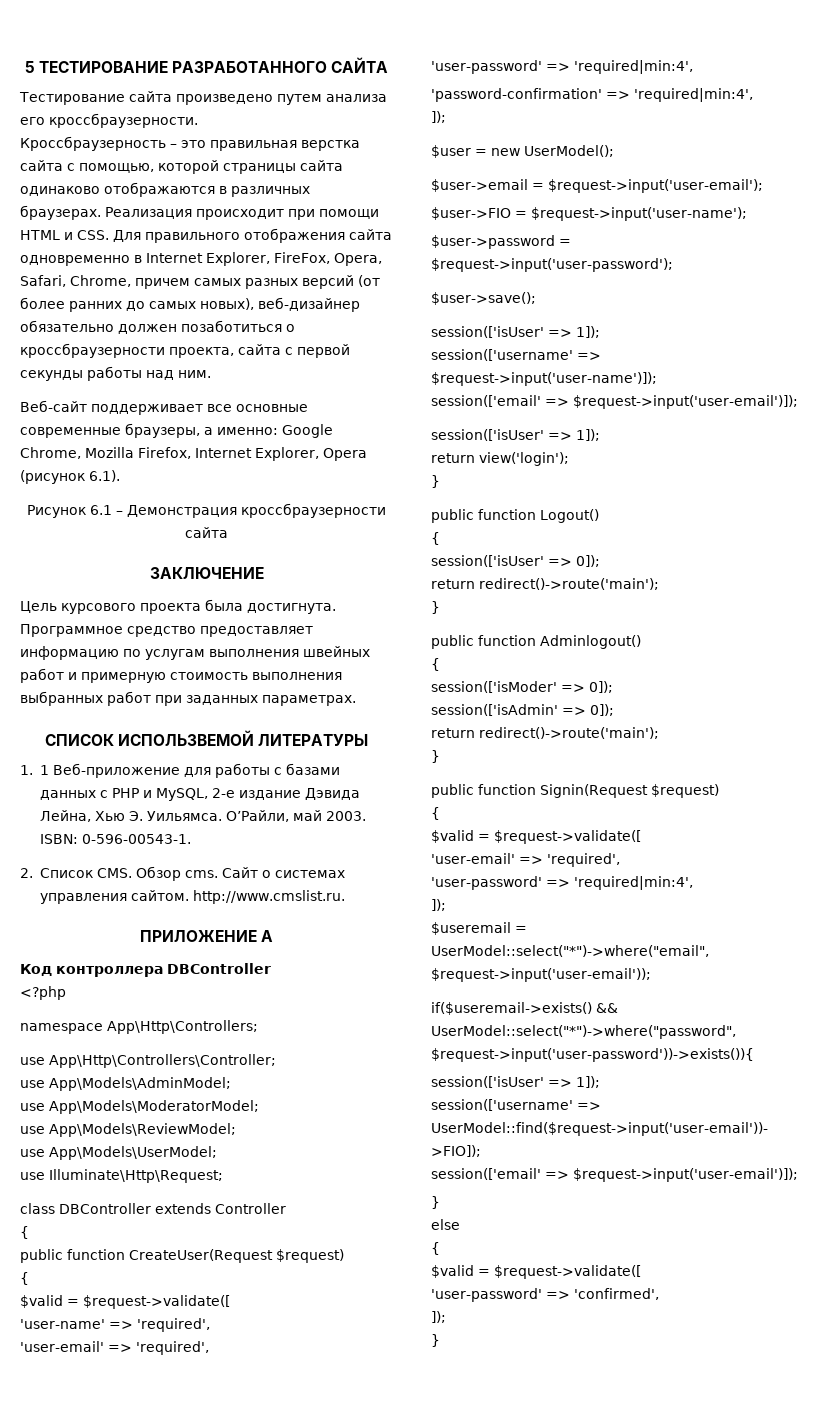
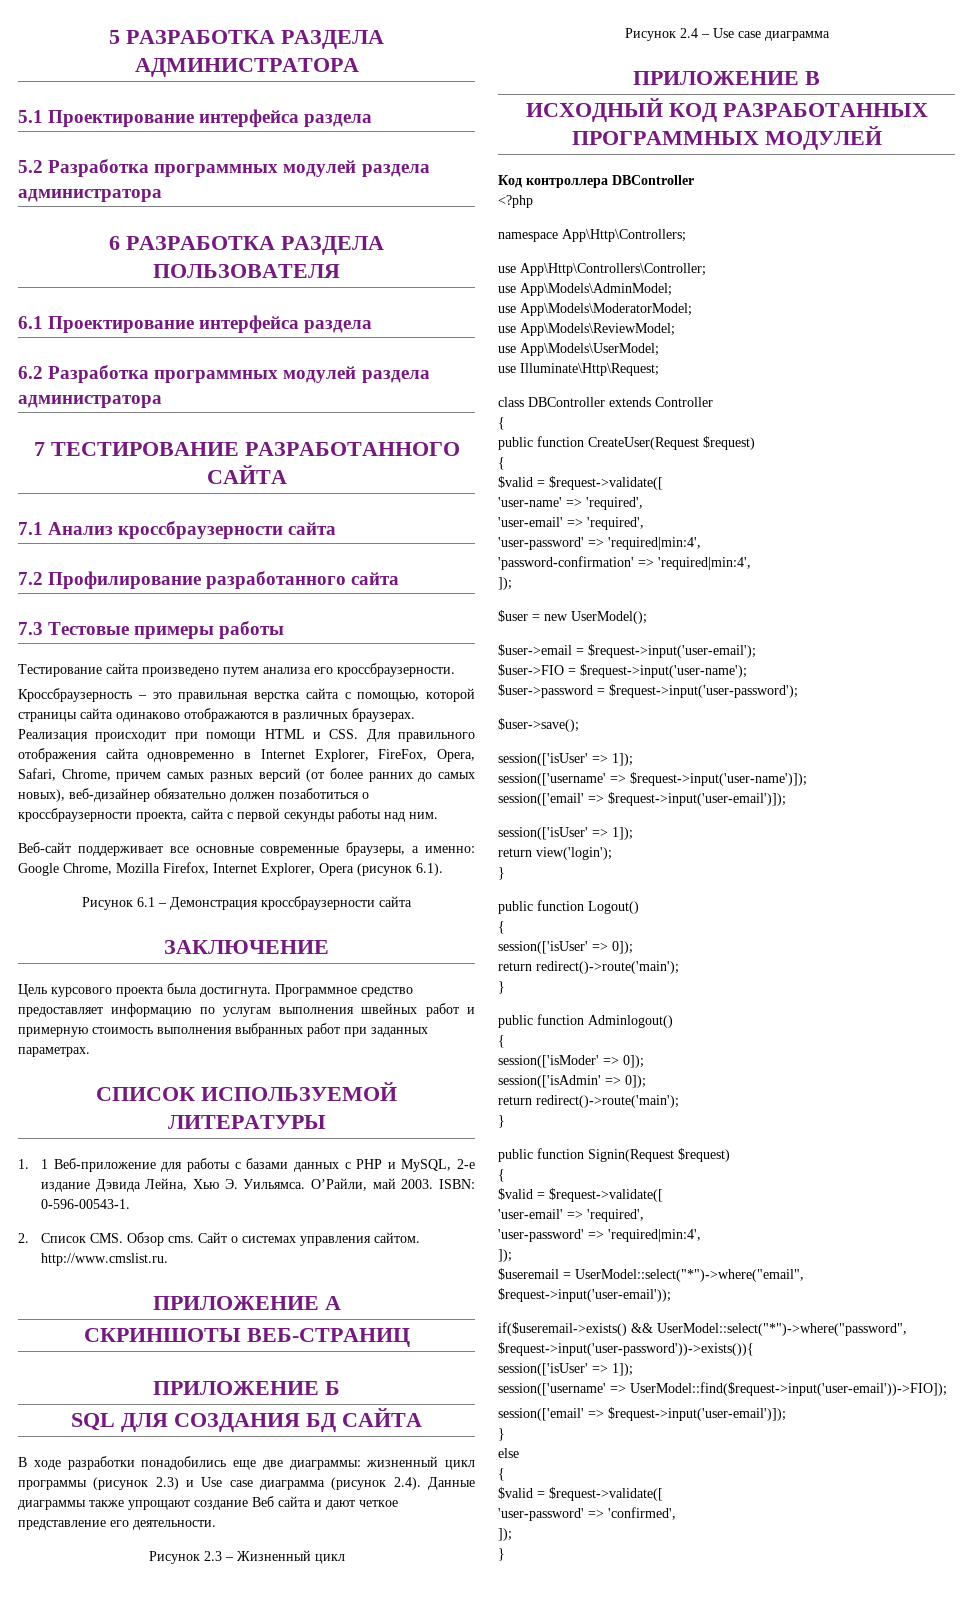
- 5 ТЕСТИРОВАНИЕ РАЗРАБОТАННОГО САЙТА
+ 5 РАЗРАБОТКА РАЗДЕЛА АДМИНИСТРАТОРА
+ 5.1 Проектирование интерфейса раздела
+ 5.2 Разработка программных модулей раздела администратора
+ 6 РАЗРАБОТКА РАЗДЕЛА ПОЛЬЗОВАТЕЛЯ
+ 6.1 Проектирование интерфейса раздела
+ 6.2 Разработка программных модулей раздела администратора
+ 7 ТЕСТИРОВАНИЕ РАЗРАБОТАННОГО САЙТА
+ 7.1 Анализ кроссбраузерности сайта
+ 7.2 Профилирование разработанного сайта
+ 7.3 Тестовые примеры работы
- СПИСОК ИСПОЛЬЗВЕМОЙ ЛИТЕРАТУРЫ
+ СПИСОК ИСПОЛЬЗУЕМОЙ ЛИТЕРАТУРЫ
+ СКРИНШОТЫ ВЕБ-СТРАНИЦ
+ ПРИЛОЖЕНИЕ Б
+ SQL ДЛЯ СОЗДАНИЯ БД САЙТА
+ В ходе разработки понадобились еще две диаграммы: жизненный цикл программы (рисунок 2.3) и Use case диаграмма (рисунок 2.4). Данные диаграммы также упрощают создание Веб сайта и дают четкое представление его деятельности.
+ Рисунок 2.3 – Жизненный цикл
+ Рисунок 2.4 – Use case диаграмма
+ ПРИЛОЖЕНИЕ В
+ ИСХОДНЫЙ КОД РАЗРАБОТАННЫХ ПРОГРАММНЫХ МОДУЛЕЙ

